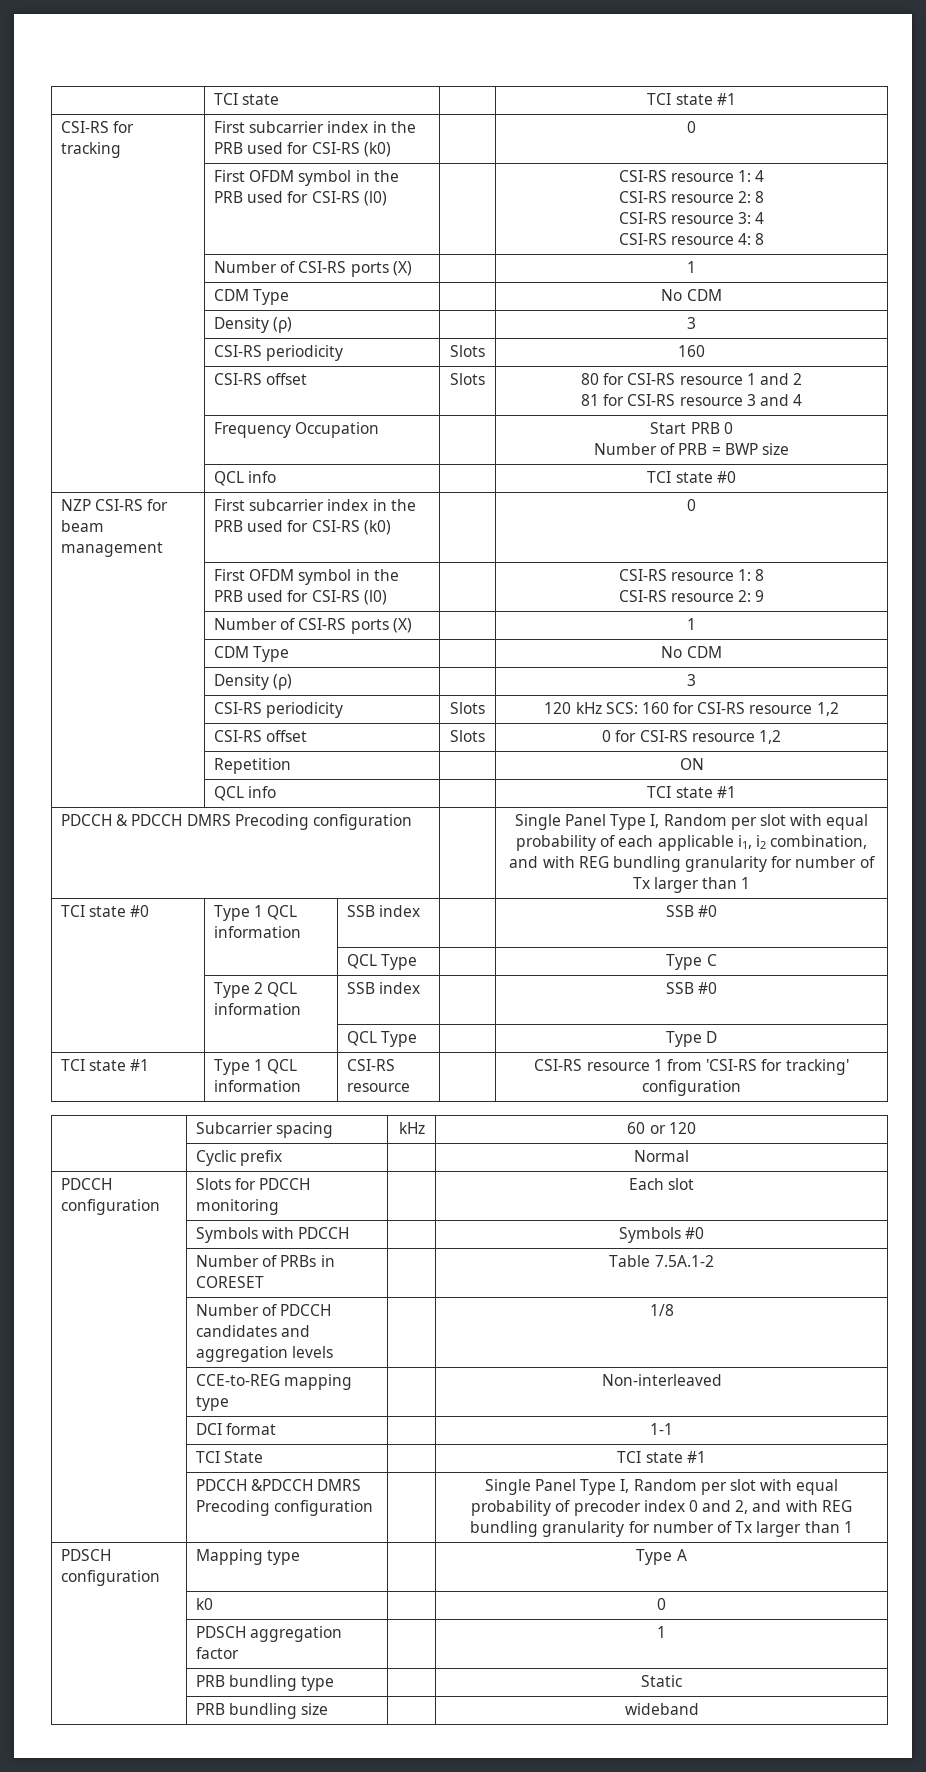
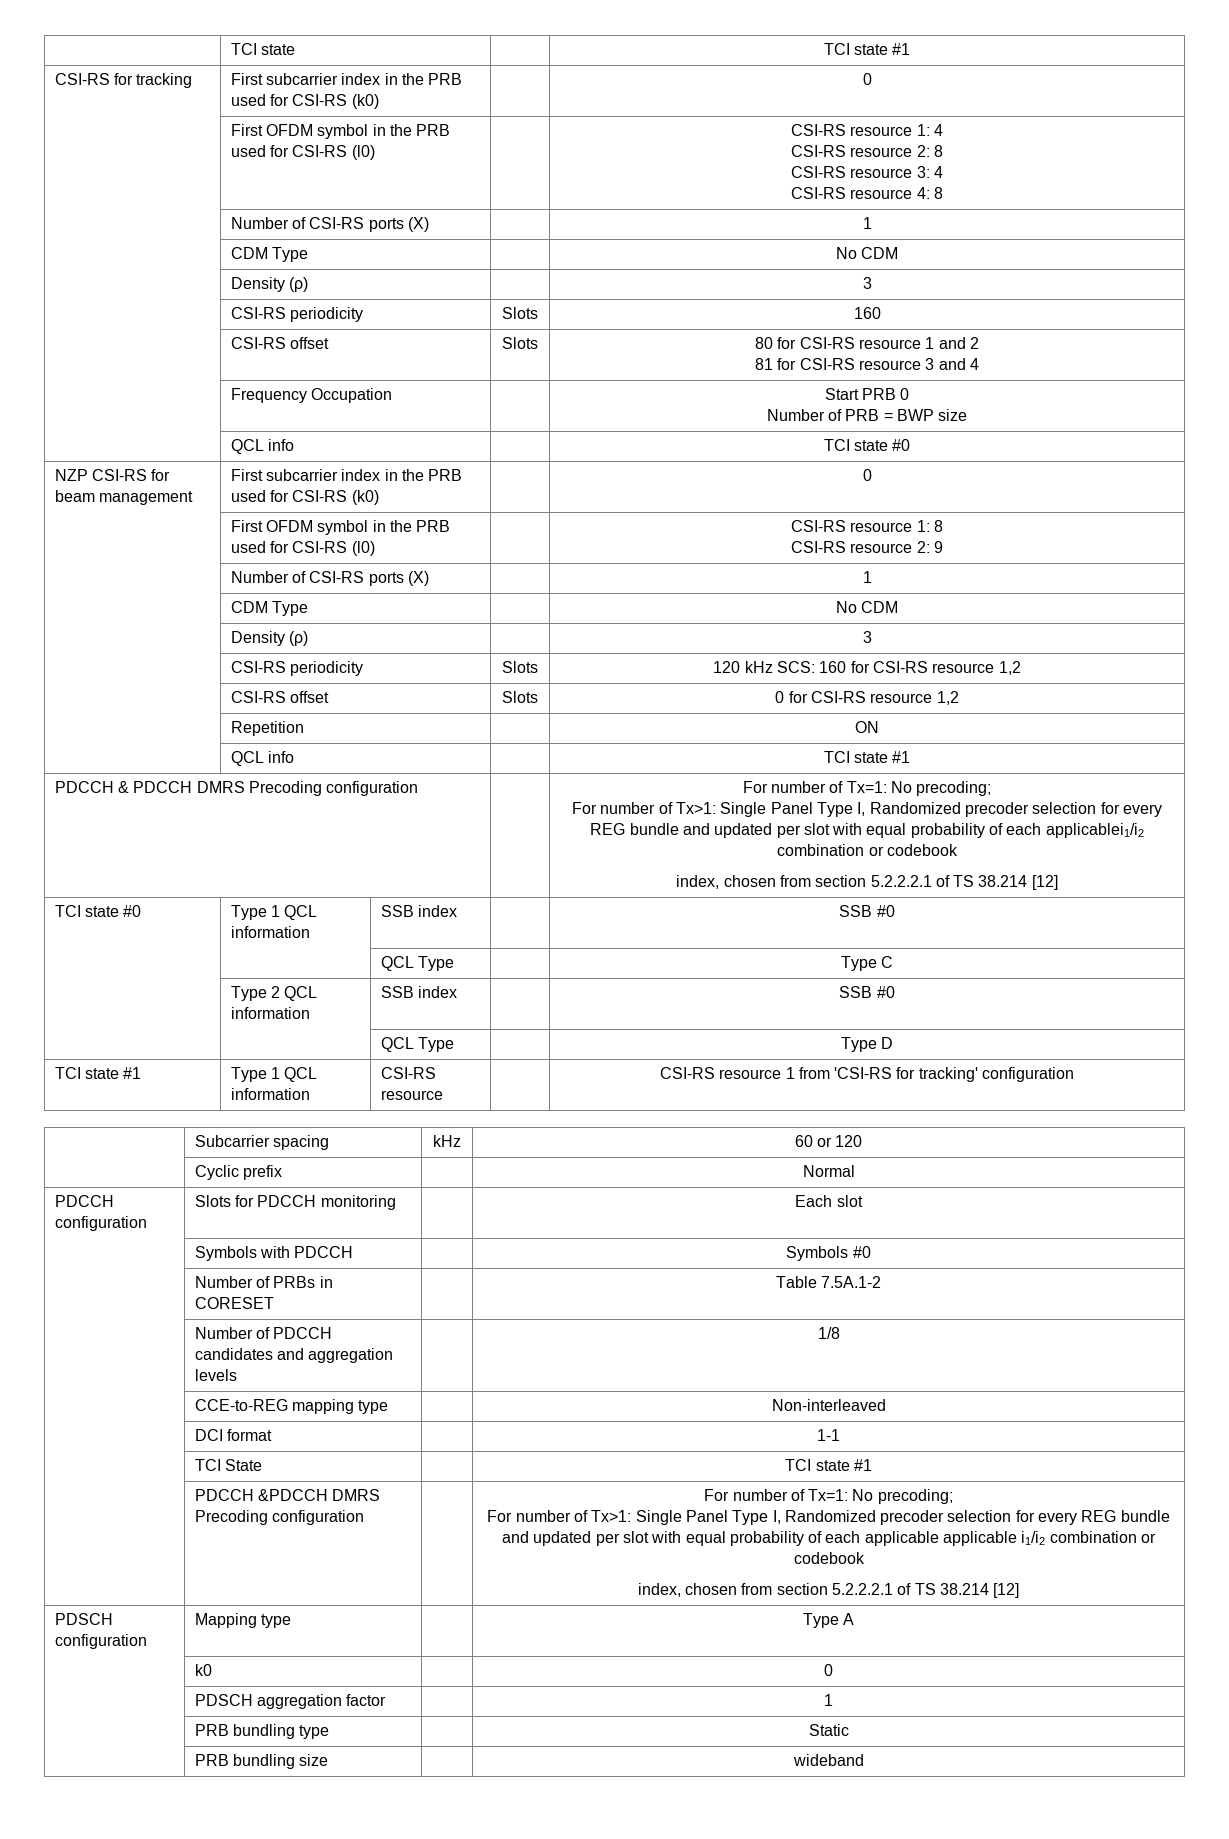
- PDCCH & PDCCH DMRS Precoding configuration | | Single Panel Type I, Random per slot with equal probability of each applicable i1, i2 combination, and with REG bundling granularity for number of Tx larger than 1
+ PDCCH & PDCCH DMRS Precoding configuration | | For number of Tx=1: No precoding;
+ For number of Tx>1: Single Panel Type I, Randomized precoder selection for every REG bundle and updated per slot with equal probability of each applicablei1/i2 combination or codebook
+ index, chosen from section 5.2.2.2.1 of TS 38.214 [12]
- PDCCH &PDCCH DMRS Precoding configuration | | Single Panel Type I, Random per slot with equal probability of precoder index 0 and 2, and with REG bundling granularity for number of Tx larger than 1
+ PDCCH &PDCCH DMRS Precoding configuration | | For number of Tx=1: No precoding;
+ For number of Tx>1: Single Panel Type I, Randomized precoder selection for every REG bundle and updated per slot with equal probability of each applicable applicable i1/i2 combination or codebook
+ index, chosen from section 5.2.2.2.1 of TS 38.214 [12]

